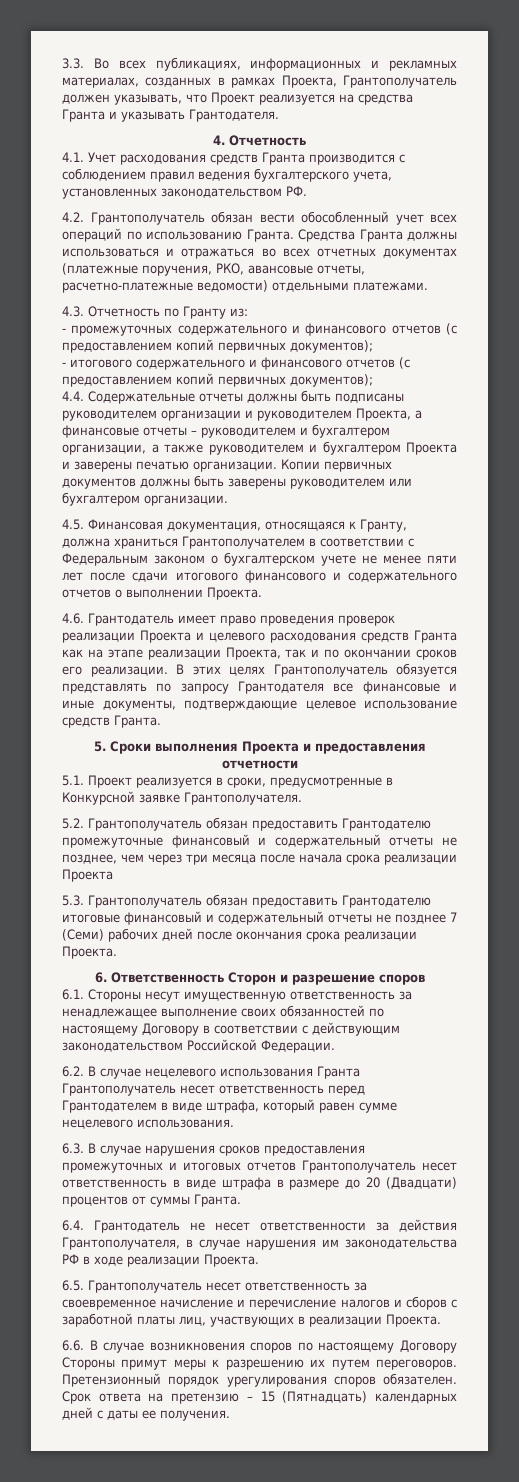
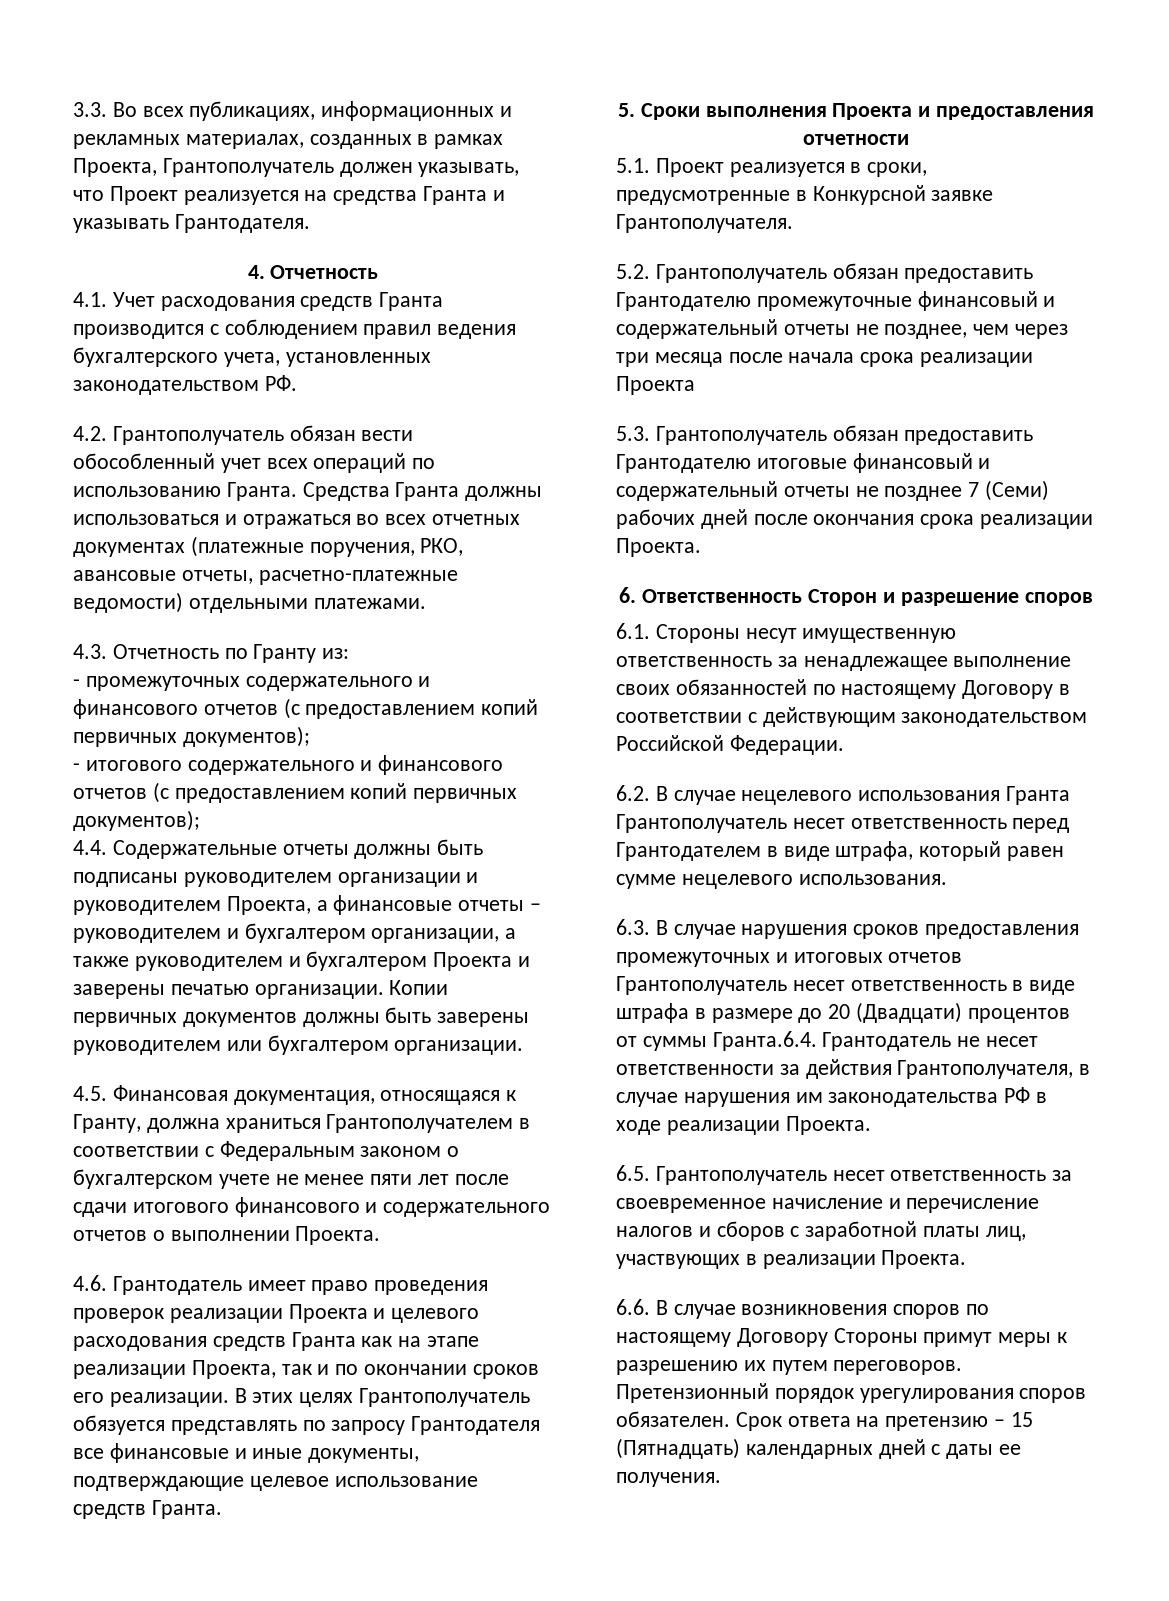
- 6.3. В случае нарушения сроков предоставления промежуточных и итоговых отчетов Грантополучатель несет ответственность в виде штрафа в размере до 20 (Двадцати) процентов от суммы Гранта.
- 6.4. Грантодатель не несет ответственности за действия Грантополучателя, в случае нарушения им законодательства РФ в ходе реализации Проекта.
+ 6.3. В случае нарушения сроков предоставления промежуточных и итоговых отчетов Грантополучатель несет ответственность в виде штрафа в размере до 20 (Двадцати) процентов от суммы Гранта.6.4. Грантодатель не несет ответственности за действия Грантополучателя, в случае нарушения им законодательства РФ в ходе реализации Проекта.

